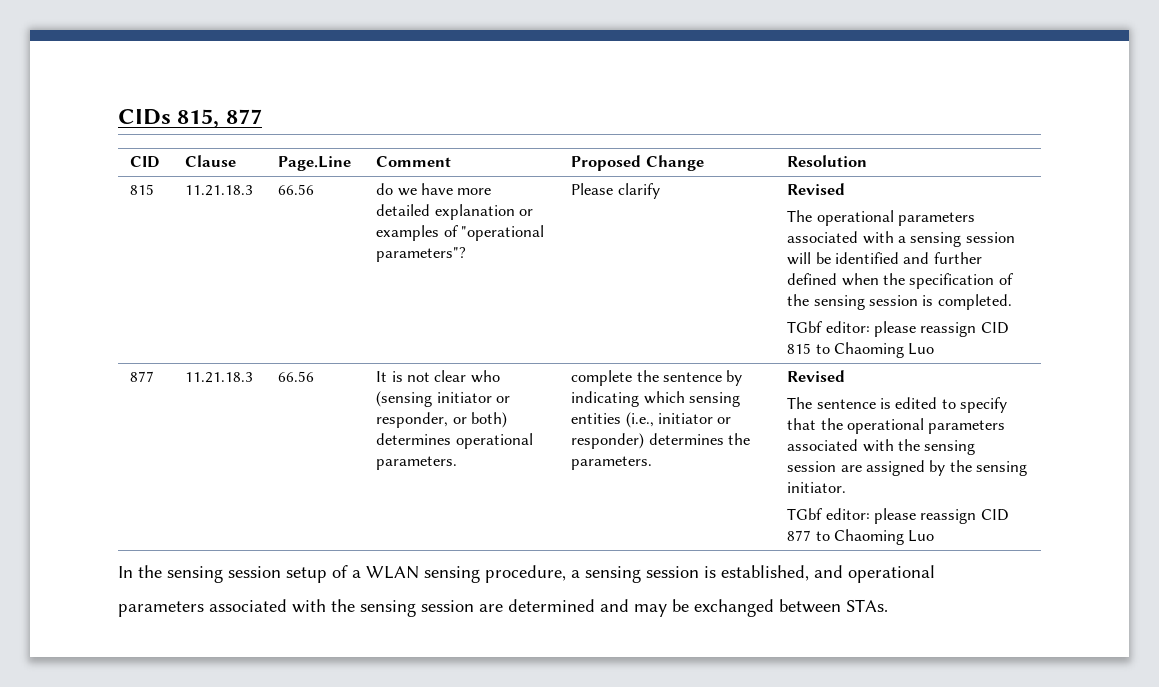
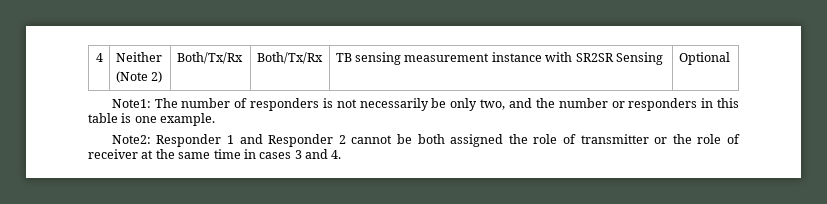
- CIDs 815, 877
- CID | Clause | Page.Line | Comment | Proposed Change | Resolution
- 815 | 11.21.18.3 | 66.56 | do we have more detailed explanation or examples of "operational parameters"? | Please clarify | Revised
- The operational parameters associated with a sensing session will be identified and further defined when the specification of the sensing session is completed.
- TGbf editor: please reassign CID 815 to Chaoming Luo
- 877 | 11.21.18.3 | 66.56 | It is not clear who (sensing initiator or responder, or both) determines operational parameters. | complete the sentence by indicating which sensing entities (i.e., initiator or responder) determines the parameters. | Revised
- The sentence is edited to specify that the operational parameters associated with the sensing session are assigned by the sensing initiator.
- TGbf editor: please reassign CID 877 to Chaoming Luo
- In the sensing session setup of a WLAN sensing procedure, a sensing session is established, and operational
- parameters associated with the sensing session are determined and may be exchanged between STAs.
+ 4 | Neither
+ (Note 2) | Both/Tx/Rx | Both/Tx/Rx | TB sensing measurement instance with SR2SR Sensing | Optional
+ Note1: The number of responders is not necessarily be only two, and the number or responders in this table is one example.
+ Note2: Responder 1 and Responder 2 cannot be both assigned the role of transmitter or the role of receiver at the same time in cases 3 and 4.

